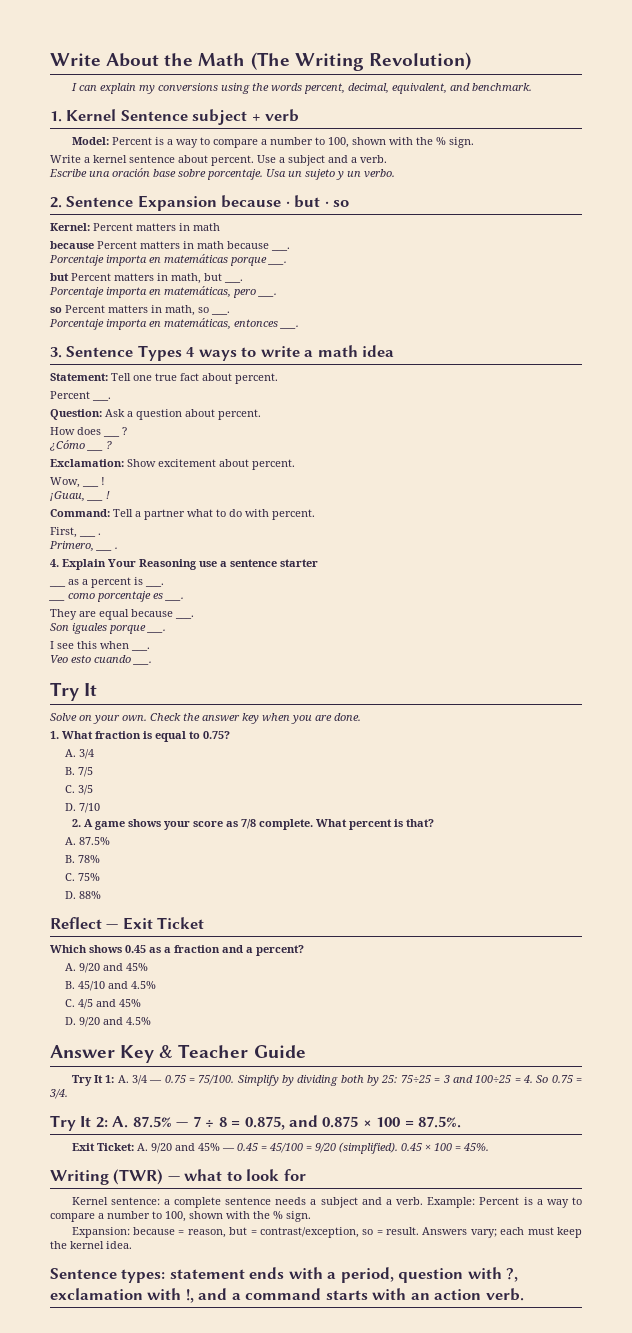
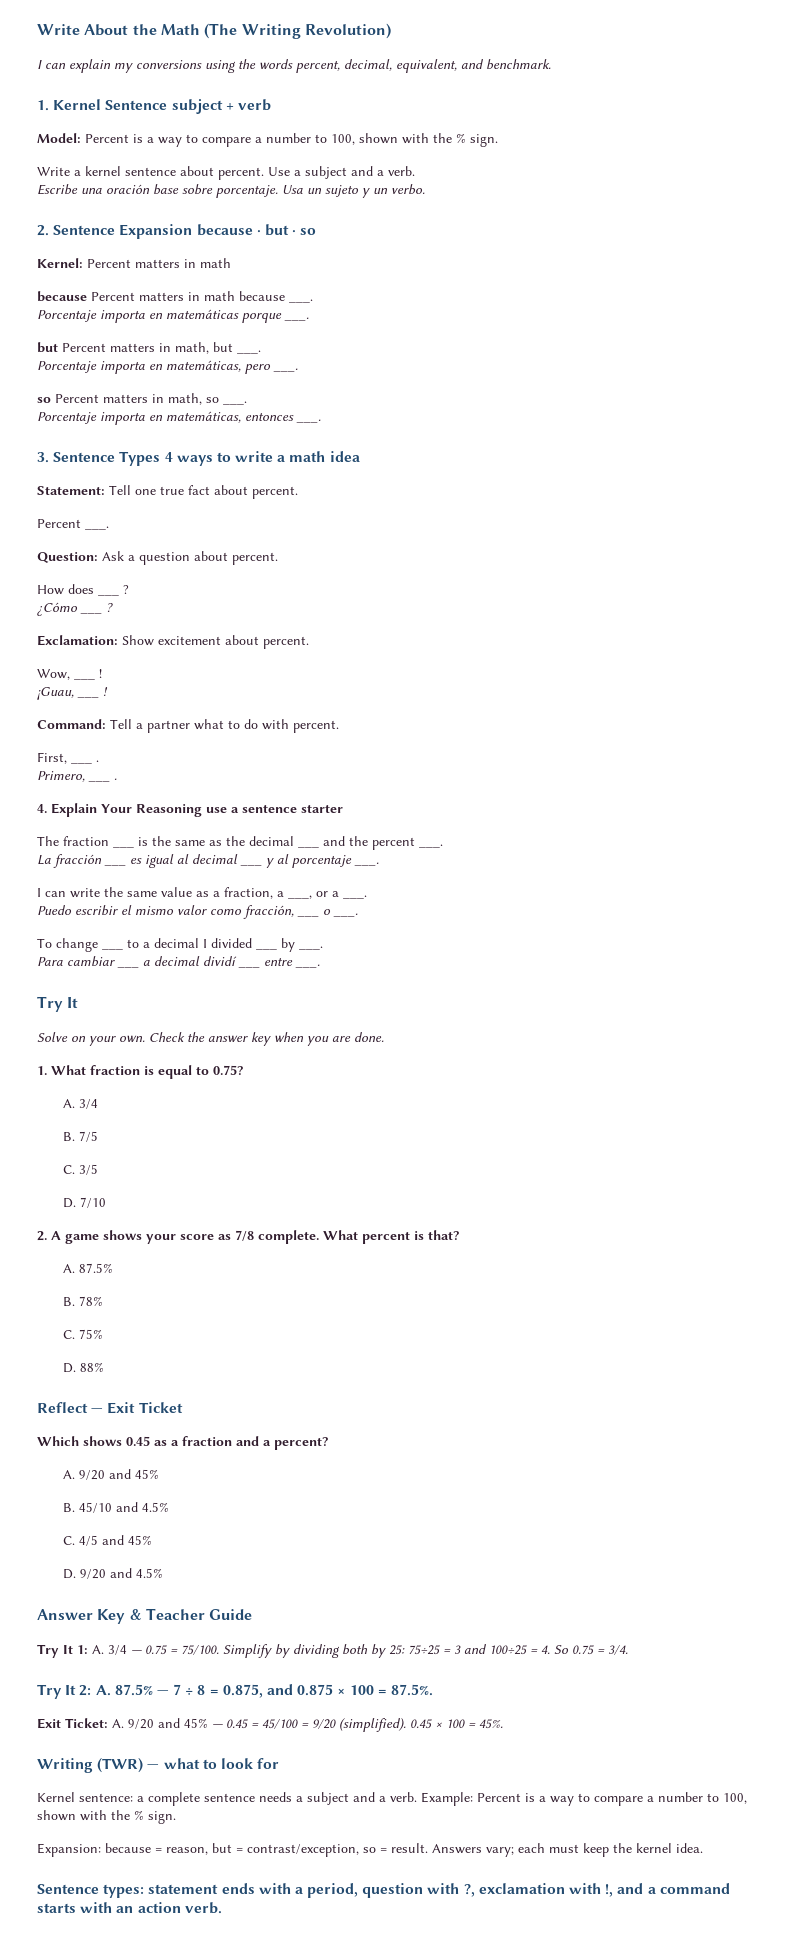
- ___ as a percent is ___.
- ___ como porcentaje es ___.
- They are equal because ___.
- Son iguales porque ___.
- I see this when ___.
- Veo esto cuando ___.
+ The fraction ___ is the same as the decimal ___ and the percent ___.
+ La fracción ___ es igual al decimal ___ y al porcentaje ___.
+ I can write the same value as a fraction, a ___, or a ___.
+ Puedo escribir el mismo valor como fracción, ___ o ___.
+ To change ___ to a decimal I divided ___ by ___.
+ Para cambiar ___ a decimal dividí ___ entre ___.

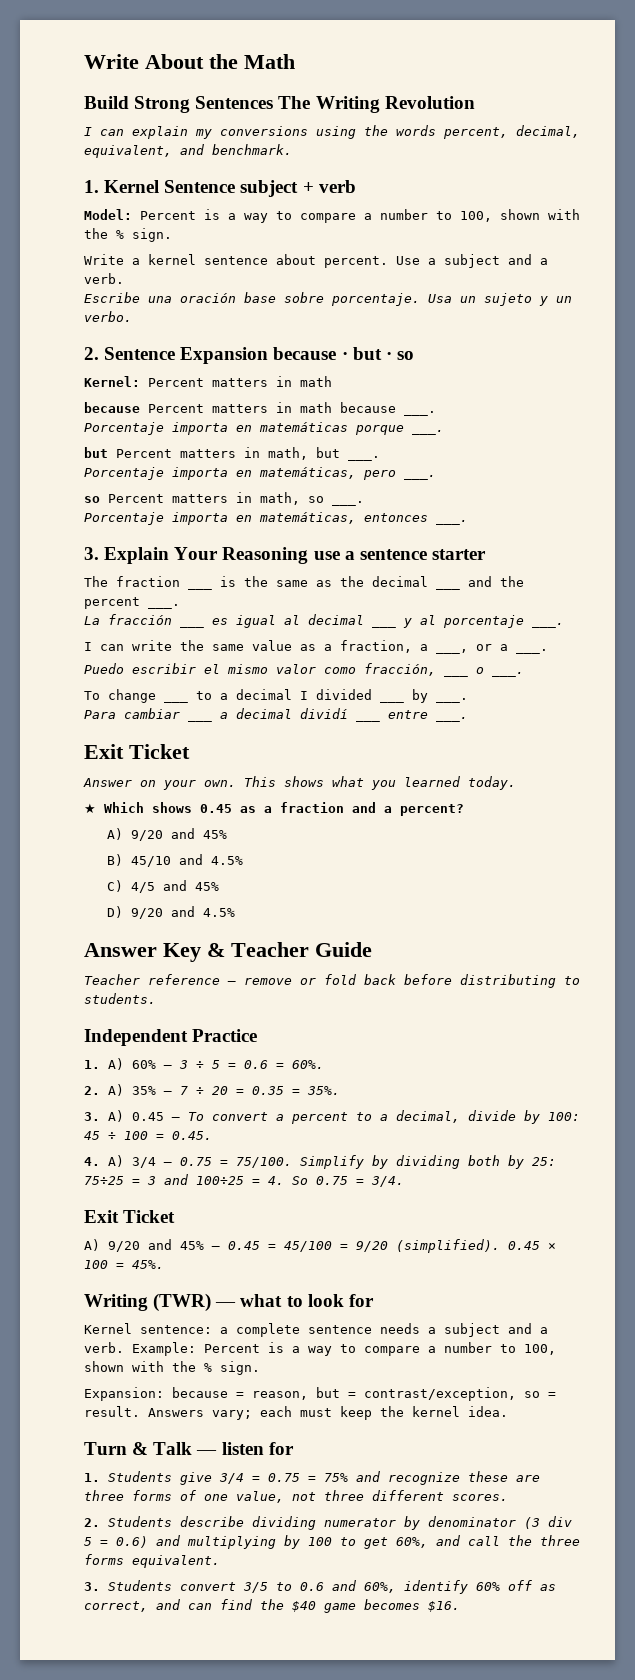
- Write About the Math (The Writing Revolution)
+ Write About the Math
+ Build Strong Sentences The Writing Revolution
- 3. Sentence Types 4 ways to write a math idea
- Statement: Tell one true fact about percent.
- Percent ___.
- Question: Ask a question about percent.
- How does ___ ?
- ¿Cómo ___ ?
- Exclamation: Show excitement about percent.
- Wow, ___ !
- ¡Guau, ___ !
- Command: Tell a partner what to do with percent.
- First, ___ .
- Primero, ___ .
- 4. Explain Your Reasoning use a sentence starter
+ 3. Explain Your Reasoning use a sentence starter
  Para cambiar ___ a decimal dividí ___ entre ___.
- Try It
- Solve on your own. Check the answer key when you are done.
- 1. What fraction is equal to 0.75?
- A. 3/4
- B. 7/5
- C. 3/5
- D. 7/10
- 2. A game shows your score as 7/8 complete. What percent is that?
- A. 87.5%
- B. 78%
- C. 75%
- D. 88%
- Reflect — Exit Ticket
- Which shows 0.45 as a fraction and a percent?
- A. 9/20 and 45%
+ Exit Ticket
+ Answer on your own. This shows what you learned today.
+ ★ Which shows 0.45 as a fraction and a percent?
+ A) 9/20 and 45%
- B. 45/10 and 4.5%
+ B) 45/10 and 4.5%
- C. 4/5 and 45%
+ C) 4/5 and 45%
- D. 9/20 and 4.5%
+ D) 9/20 and 4.5%
- Try It 1: A. 3/4 — 0.75 = 75/100.
+ Teacher reference — remove or fold back before distributing to students.
+ Independent Practice
+ 1. A) 60% — 3 ÷ 5 = 0.6 = 60%.
+ 2. A) 35% — 7 ÷ 20 = 0.35 = 35%.
+ 3. A) 0.45 — To convert a percent to a decimal, divide by 100: 45 ÷ 100 = 0.45.
+ 4. A) 3/4 — 0.75 = 75/100.
  Simplify by dividing both by 25: 75÷25 = 3 and 100÷25 = 4. So 0.75 = 3/4.
- Try It 2: A. 87.5% — 7 ÷ 8 = 0.875, and 0.875 × 100 = 87.5%.
- Exit Ticket: A. 9/20 and 45% — 0.45 = 45/100 = 9/20 (simplified).
+ Exit Ticket
+ A) 9/20 and 45% — 0.45 = 45/100 = 9/20 (simplified).
- Sentence types: statement ends with a period, question with ?, exclamation with !, and a command starts with an action verb.
+ Turn & Talk — listen for
+ 1. Students give 3/4 = 0.75 = 75% and recognize these are three forms of one value, not three different scores.
+ 2. Students describe dividing numerator by denominator (3 div 5 = 0.6) and multiplying by 100 to get 60%, and call the three forms equivalent.
+ 3. Students convert 3/5 to 0.6 and 60%, identify 60% off as correct, and can find the $40 game becomes $16.

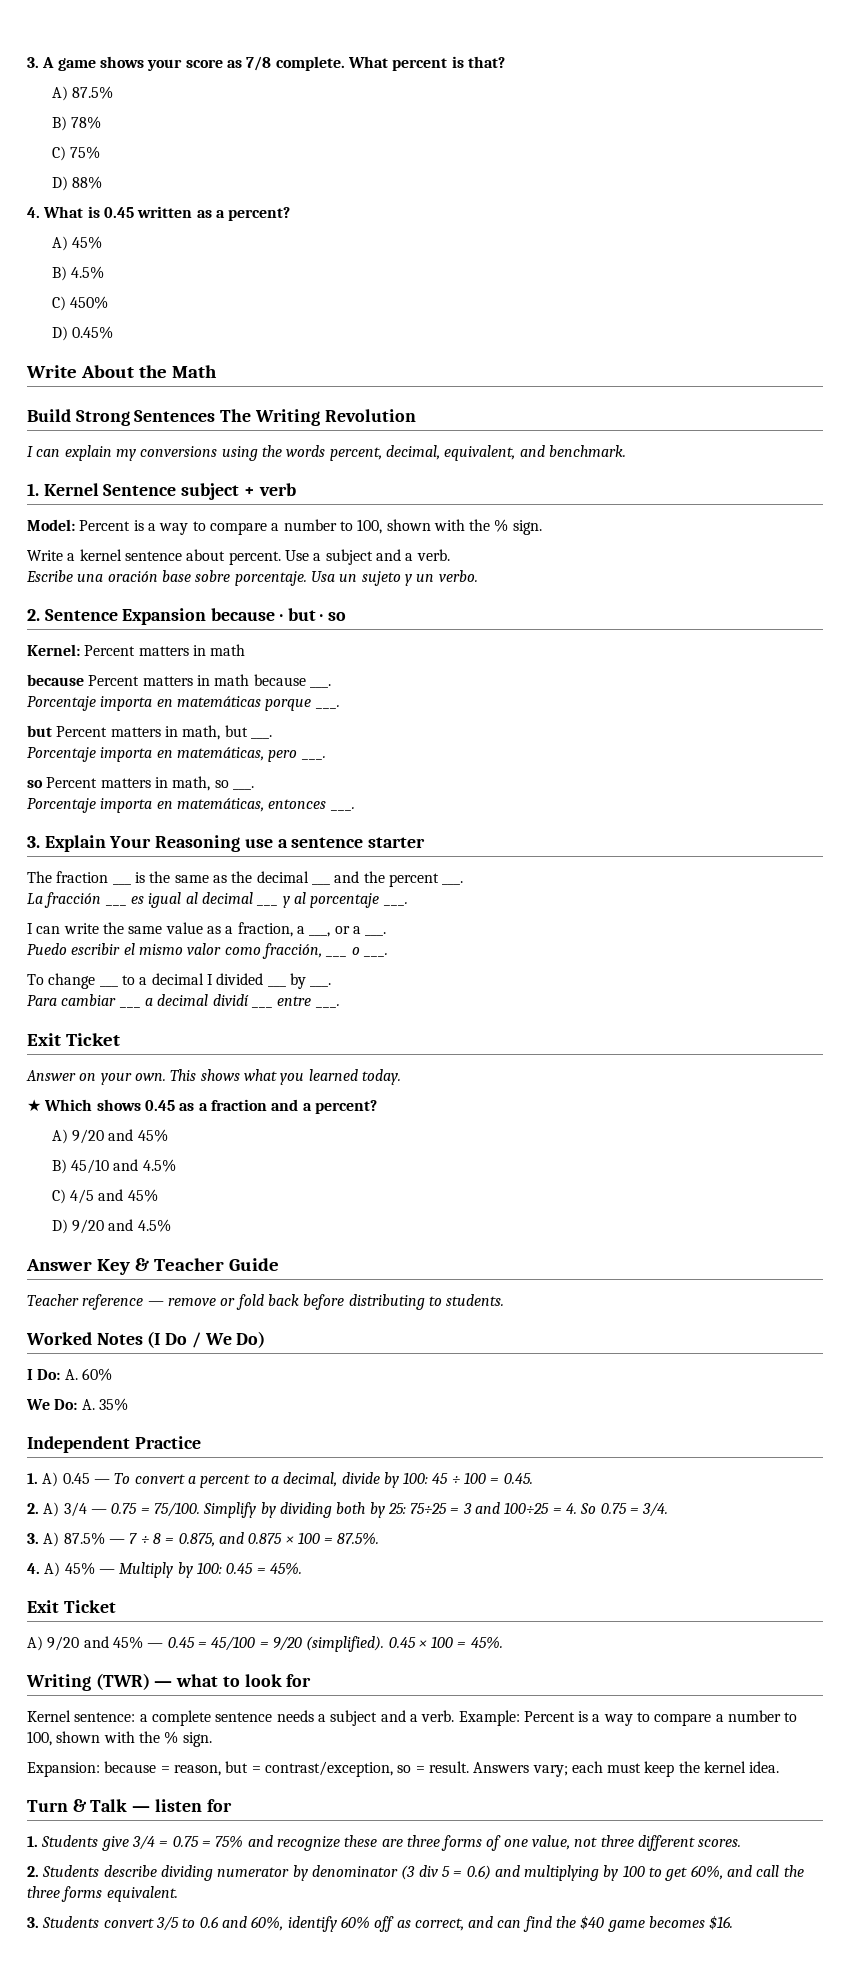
+ 3. A game shows your score as 7/8 complete. What percent is that?
+ A) 87.5%
+ B) 78%
+ C) 75%
+ D) 88%
+ 4. What is 0.45 written as a percent?
+ A) 45%
+ B) 4.5%
+ C) 450%
+ D) 0.45%
+ Worked Notes (I Do / We Do)
+ I Do: A. 60%
+ We Do: A. 35%
  Independent Practice
- 1. A) 60% — 3 ÷ 5 = 0.6 = 60%.
- 2. A) 35% — 7 ÷ 20 = 0.35 = 35%.
- 3. A) 0.45 — To convert a percent to a decimal, divide by 100: 45 ÷ 100 = 0.45.
+ 1. A) 0.45 — To convert a percent to a decimal, divide by 100: 45 ÷ 100 = 0.45.
- 4. A) 3/4 — 0.75 = 75/100.
+ 2. A) 3/4 — 0.75 = 75/100.
+ 3. A) 87.5% — 7 ÷ 8 = 0.875, and 0.875 × 100 = 87.5%.
+ 4. A) 45% — Multiply by 100: 0.45 = 45%.

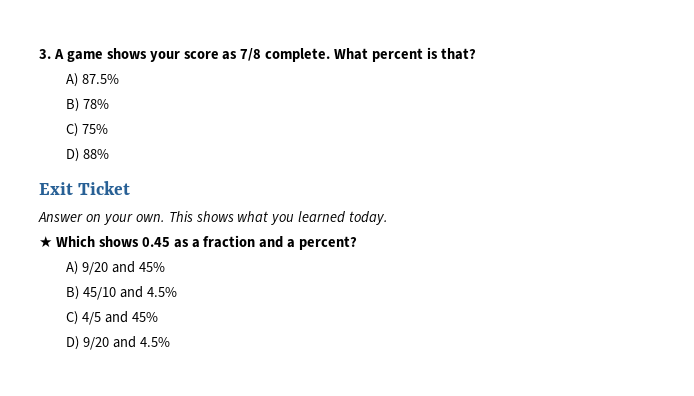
- 4. What is 0.45 written as a percent?
- A) 45%
- B) 4.5%
- C) 450%
- D) 0.45%
- Write About the Math
- Build Strong Sentences The Writing Revolution
- I can explain my conversions using the words percent, decimal, equivalent, and benchmark.
- 1. Kernel Sentence subject + verb
- Model: Percent is a way to compare a number to 100, shown with the % sign.
- Write a kernel sentence about percent. Use a subject and a verb.
- Escribe una oración base sobre porcentaje. Usa un sujeto y un verbo.
- 2. Sentence Expansion because · but · so
- Kernel: Percent matters in math
- because Percent matters in math because ___.
- Porcentaje importa en matemáticas porque ___.
- but Percent matters in math, but ___.
- Porcentaje importa en matemáticas, pero ___.
- so Percent matters in math, so ___.
- Porcentaje importa en matemáticas, entonces ___.
- 3. Explain Your Reasoning use a sentence starter
- The fraction ___ is the same as the decimal ___ and the percent ___.
- La fracción ___ es igual al decimal ___ y al porcentaje ___.
- I can write the same value as a fraction, a ___, or a ___.
- Puedo escribir el mismo valor como fracción, ___ o ___.
- To change ___ to a decimal I divided ___ by ___.
- Para cambiar ___ a decimal dividí ___ entre ___.
- Answer Key & Teacher Guide
- Teacher reference — remove or fold back before distributing to students.
- Worked Notes (I Do / We Do)
- I Do: A. 60%
- We Do: A. 35%
- Independent Practice
- 1. A) 0.45 — To convert a percent to a decimal, divide by 100: 45 ÷ 100 = 0.45.
- 2. A) 3/4 — 0.75 = 75/100. Simplify by dividing both by 25: 75÷25 = 3 and 100÷25 = 4. So 0.75 = 3/4.
- 3. A) 87.5% — 7 ÷ 8 = 0.875, and 0.875 × 100 = 87.5%.
- 4. A) 45% — Multiply by 100: 0.45 = 45%.
- Exit Ticket
- A) 9/20 and 45% — 0.45 = 45/100 = 9/20 (simplified). 0.45 × 100 = 45%.
- Writing (TWR) — what to look for
- Kernel sentence: a complete sentence needs a subject and a verb. Example: Percent is a way to compare a number to 100, shown with the % sign.
- Expansion: because = reason, but = contrast/exception, so = result. Answers vary; each must keep the kernel idea.
- Turn & Talk — listen for
- 1. Students give 3/4 = 0.75 = 75% and recognize these are three forms of one value, not three different scores.
- 2. Students describe dividing numerator by denominator (3 div 5 = 0.6) and multiplying by 100 to get 60%, and call the three forms equivalent.
- 3. Students convert 3/5 to 0.6 and 60%, identify 60% off as correct, and can find the $40 game becomes $16.

